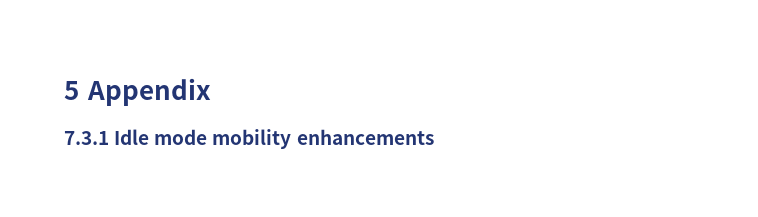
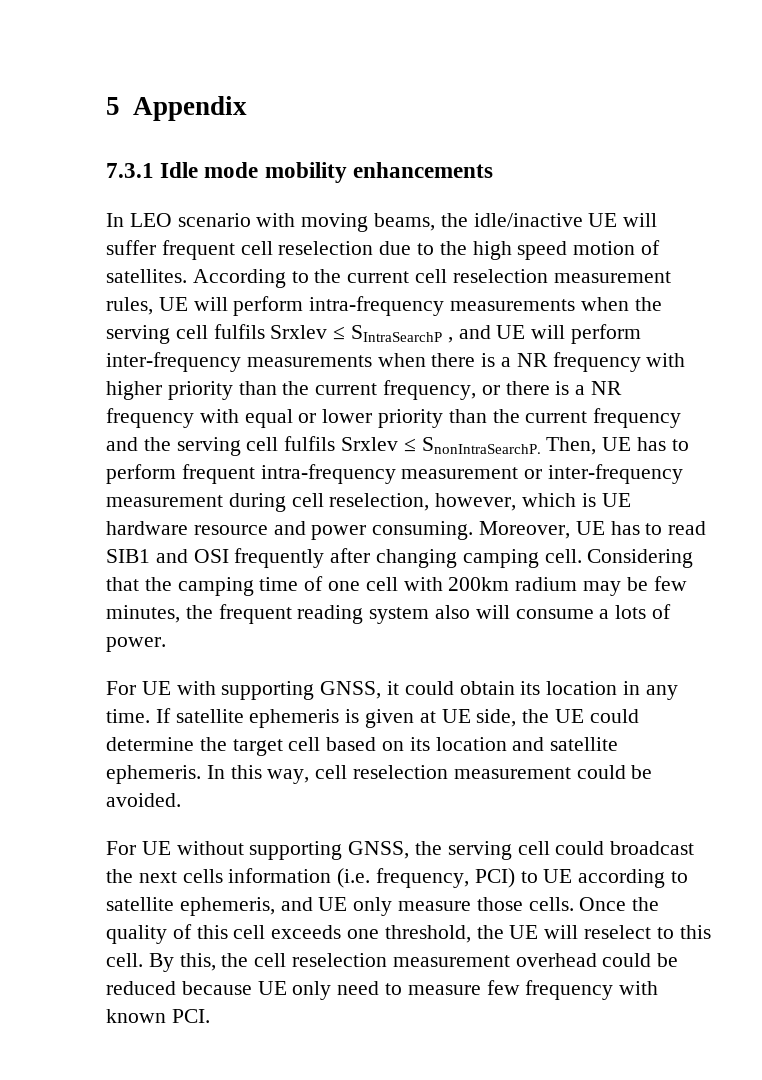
+ In LEO scenario with moving beams, the idle/inactive UE will suffer frequent cell reselection due to the high speed motion of satellites. According to the current cell reselection measurement rules, UE will perform intra-frequency measurements when the serving cell fulfils Srxlev ≤ SIntraSearchP , and UE will perform inter-frequency measurements when there is a NR frequency with higher priority than the current frequency, or there is a NR frequency with equal or lower priority than the current frequency and the serving cell fulfils Srxlev ≤ SnonIntraSearchP. Then, UE has to perform frequent intra-frequency measurement or inter-frequency measurement during cell reselection, however, which is UE hardware resource and power consuming. Moreover, UE has to read SIB1 and OSI frequently after changing camping cell. Considering that the camping time of one cell with 200km radium may be few minutes, the frequent reading system also will consume a lots of power.
+ For UE with supporting GNSS, it could obtain its location in any time. If satellite ephemeris is given at UE side, the UE could determine the target cell based on its location and satellite ephemeris. In this way, cell reselection measurement could be avoided.
+ For UE without supporting GNSS, the serving cell could broadcast the next cells information (i.e. frequency, PCI) to UE according to satellite ephemeris, and UE only measure those cells. Once the quality of this cell exceeds one threshold, the UE will reselect to this cell. By this, the cell reselection measurement overhead could be reduced because UE only need to measure few frequency with known PCI.

